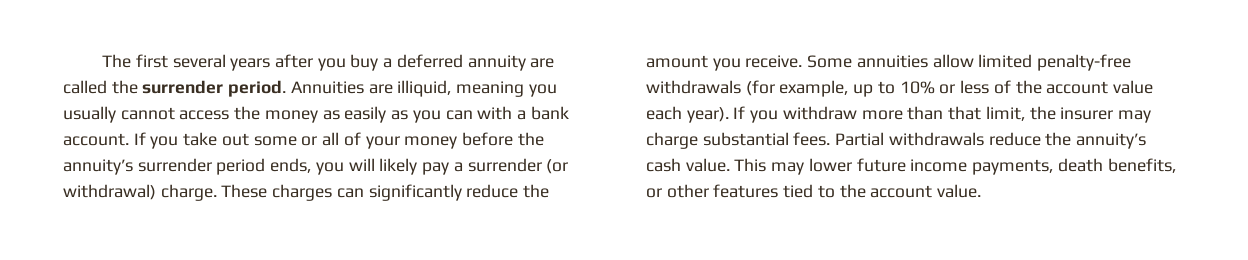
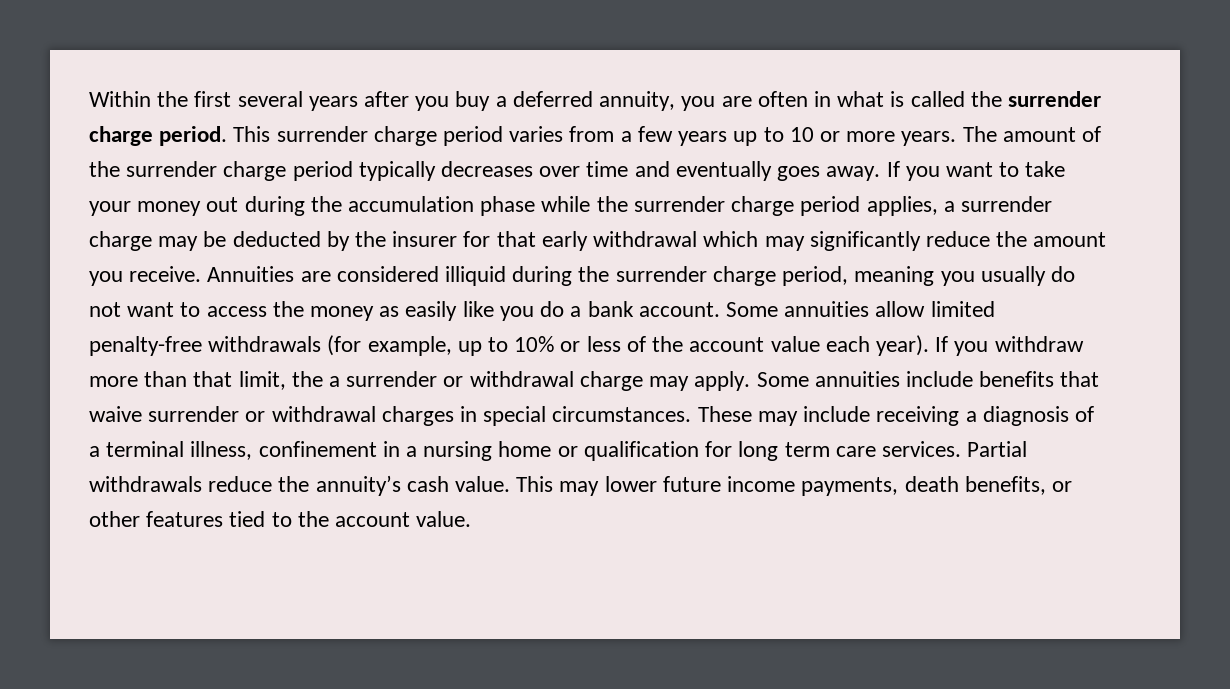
- The first several years after you buy a deferred annuity are called the surrender period. Annuities are illiquid, meaning you usually cannot access the money as easily as you can with a bank account. If you take out some or all of your money before the annuity’s surrender period ends, you will likely pay a surrender (or withdrawal) charge. These charges can significantly reduce the amount you receive.
+ Within the first several years after you buy a deferred annuity, you are often in what is called the surrender charge period. This surrender charge period varies from a few years up to 10 or more years. The amount of the surrender charge period typically decreases over time and eventually goes away. If you want to take your money out during the accumulation phase while the surrender charge period applies, a surrender charge may be deducted by the insurer for that early withdrawal which may significantly reduce the amount you receive.
+ Annuities are considered illiquid during the surrender charge period, meaning you usually do not want to access the money as easily like you do a bank account.
- If you withdraw more than that limit, the insurer may charge substantial fees.
+ If you withdraw more than that limit, the a surrender or withdrawal charge may apply. Some annuities include benefits that waive surrender or withdrawal charges in special circumstances. These may include receiving a diagnosis of a terminal illness, confinement in a nursing home or qualification for long term care services.

